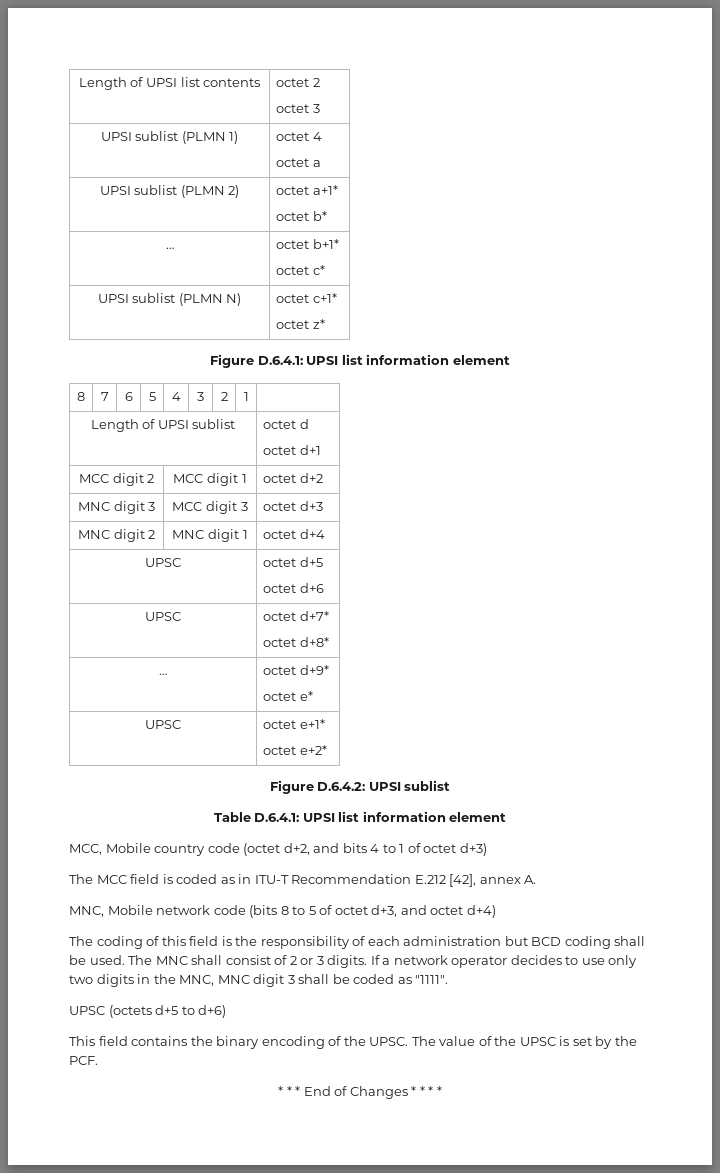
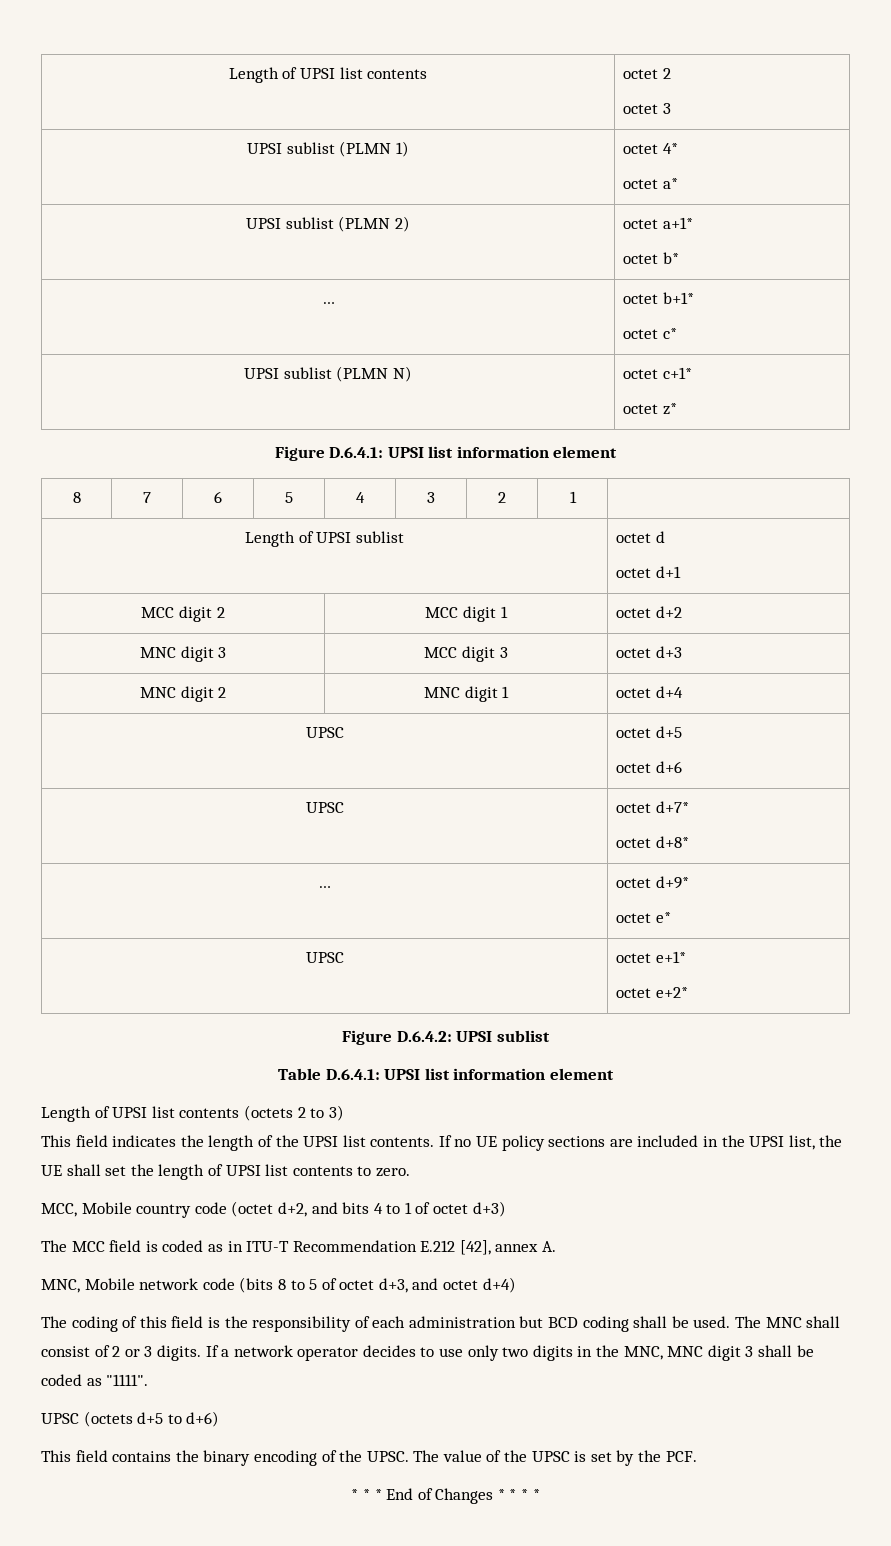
- UPSI sublist (PLMN 1) | octet 4
- octet a
+ UPSI sublist (PLMN 1) | octet 4*
+ octet a*
+ Length of UPSI list contents (octets 2 to 3)
+ This field indicates the length of the UPSI list contents. If no UE policy sections are included in the UPSI list, the UE shall set the length of UPSI list contents to zero.

